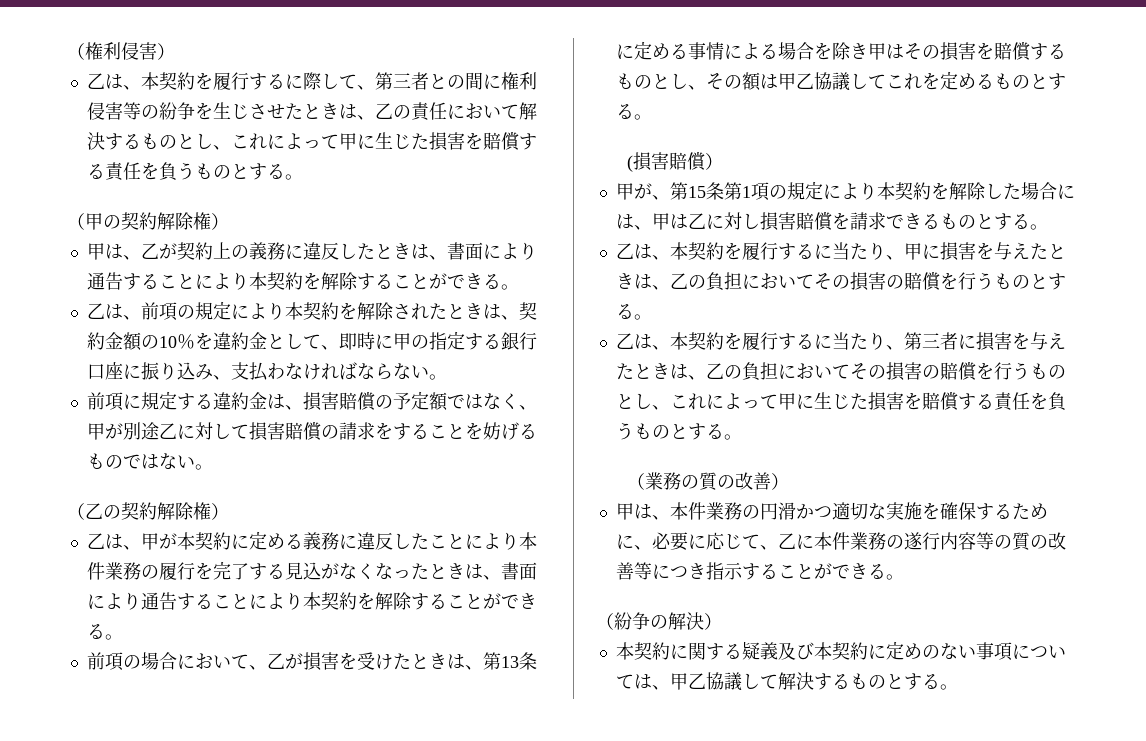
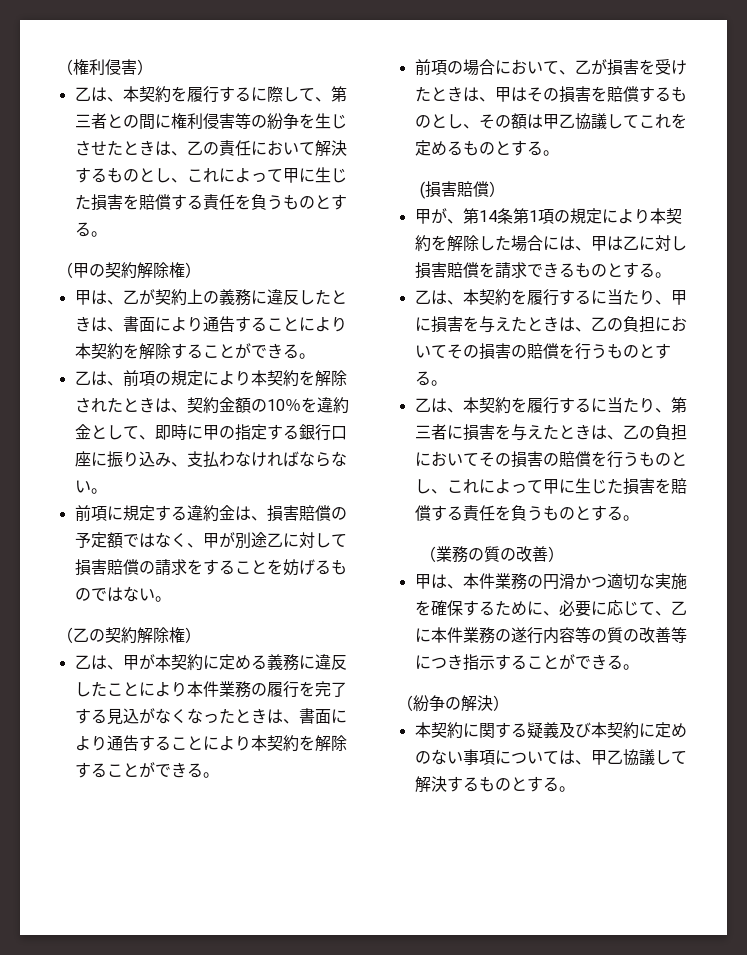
- 前項の場合において、乙が損害を受けたときは、第13条に定める事情による場合を除き甲はその損害を賠償するものとし、その額は甲乙協議してこれを定めるものとする。
+ 前項の場合において、乙が損害を受けたときは、甲はその損害を賠償するものとし、その額は甲乙協議してこれを定めるものとする。
- 甲が、第15条第1項の規定により本契約を解除した場合には、甲は乙に対し損害賠償を請求できるものとする。
+ 甲が、第14条第1項の規定により本契約を解除した場合には、甲は乙に対し損害賠償を請求できるものとする。

